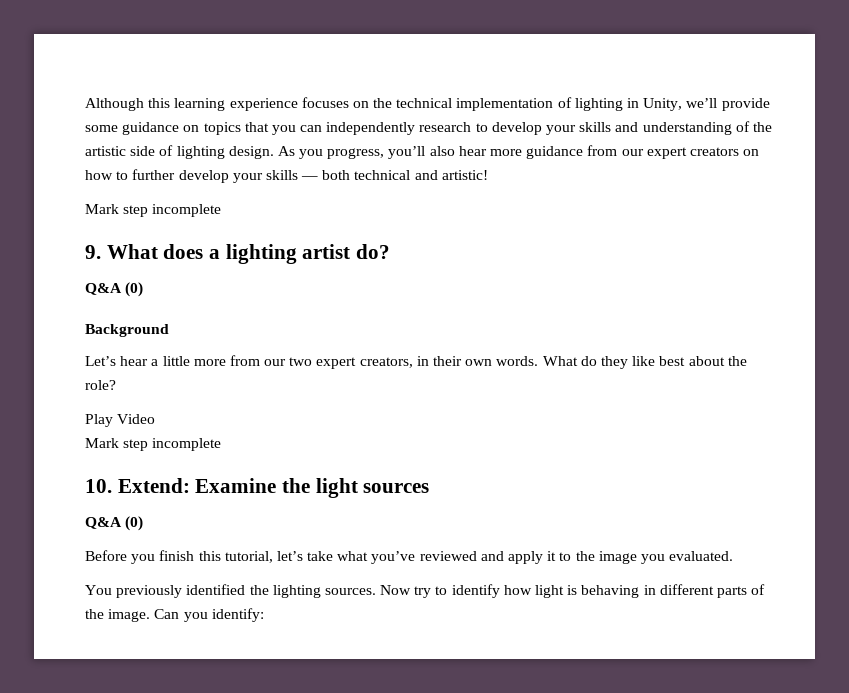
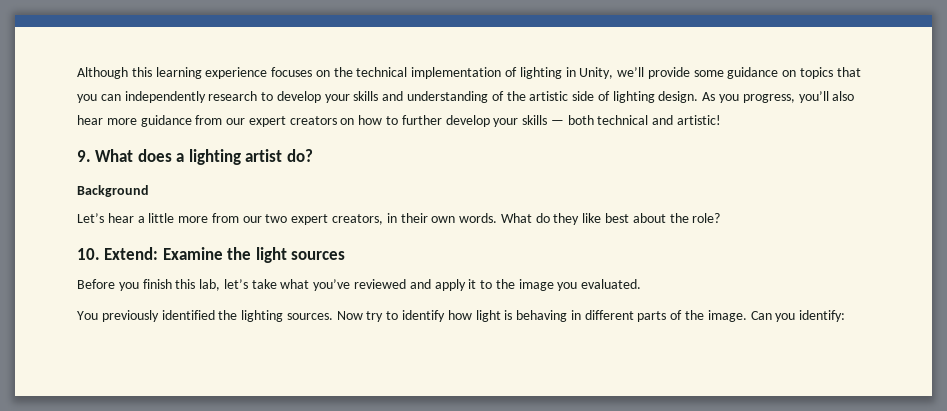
  As you progress, you’ll also hear more guidance from our expert creators on how to further develop your skills — both technical and artistic!
- Mark step incomplete
  9. What does a lighting artist do?
- Q&A (0)
- Play Video
- Mark step incomplete
  10. Extend: Examine the light sources
- Q&A (0)
- Before you finish this tutorial, let’s take what you’ve reviewed and apply it to the image you evaluated.
+ Before you finish this lab, let’s take what you’ve reviewed and apply it to the image you evaluated.

